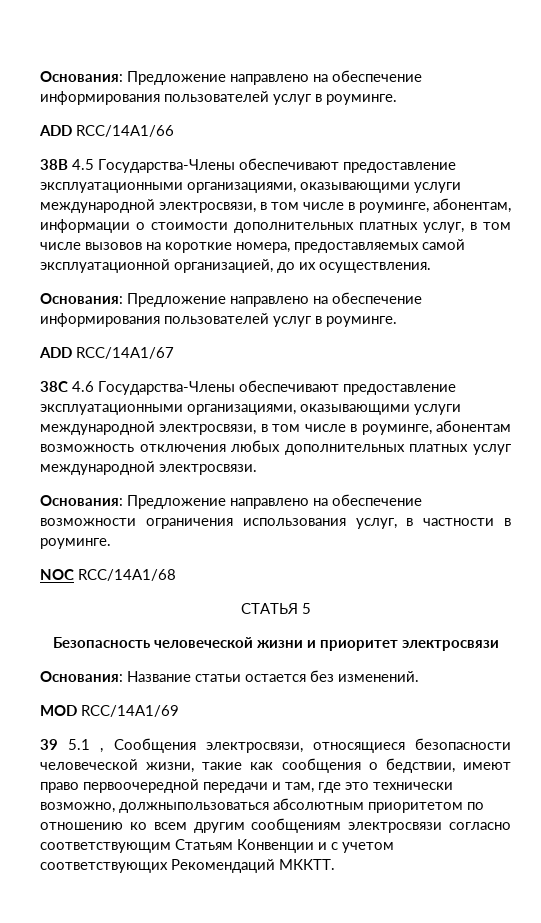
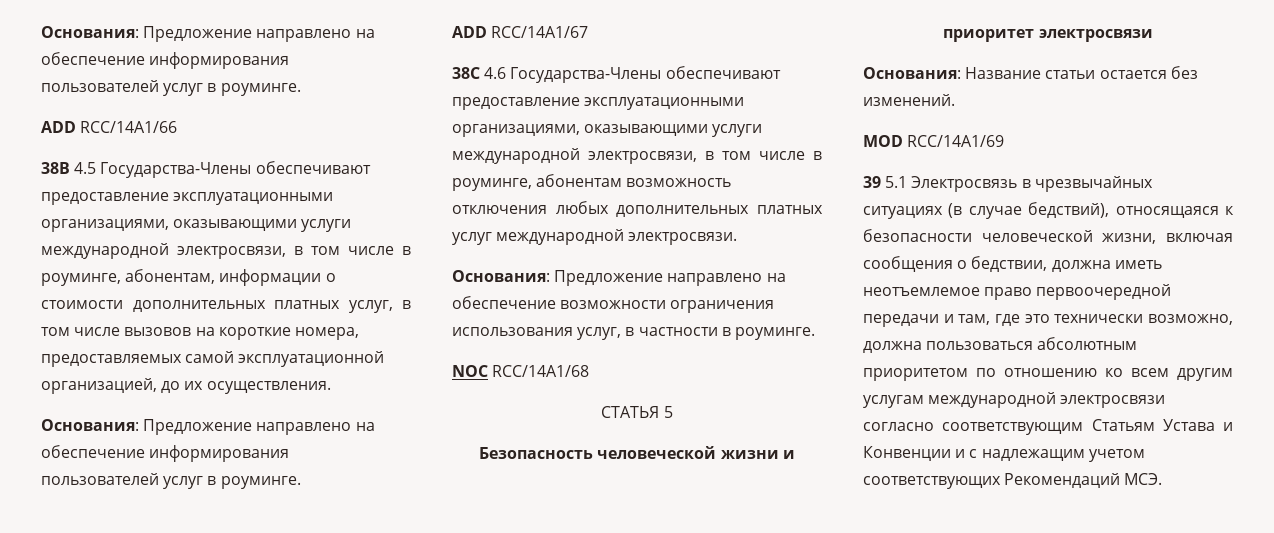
- 39 5.1 , Сообщения электросвязи, относящиеся безопасности человеческой жизни, такие как сообщения о бедствии, имеют право первоочередной передачи и там, где это технически возможно, должныпользоваться абсолютным приоритетом по отношению ко всем другим сообщениям электросвязи согласно соответствующим Статьям Конвенции и с учетом соответствующих Рекомендаций МККТТ.
+ 39 5.1 Электросвязь в чрезвычайных ситуациях (в случае бедствий), относящаяся к безопасности человеческой жизни, включая сообщения о бедствии, должна иметь неотъемлемое право первоочередной передачи и там, где это технически возможно, должна пользоваться абсолютным приоритетом по отношению ко всем другим услугам международной электросвязи согласно соответствующим Статьям Устава и Конвенции и с надлежащим учетом соответствующих Рекомендаций МСЭ.

